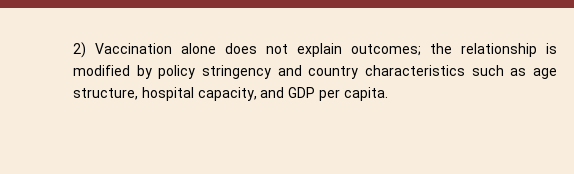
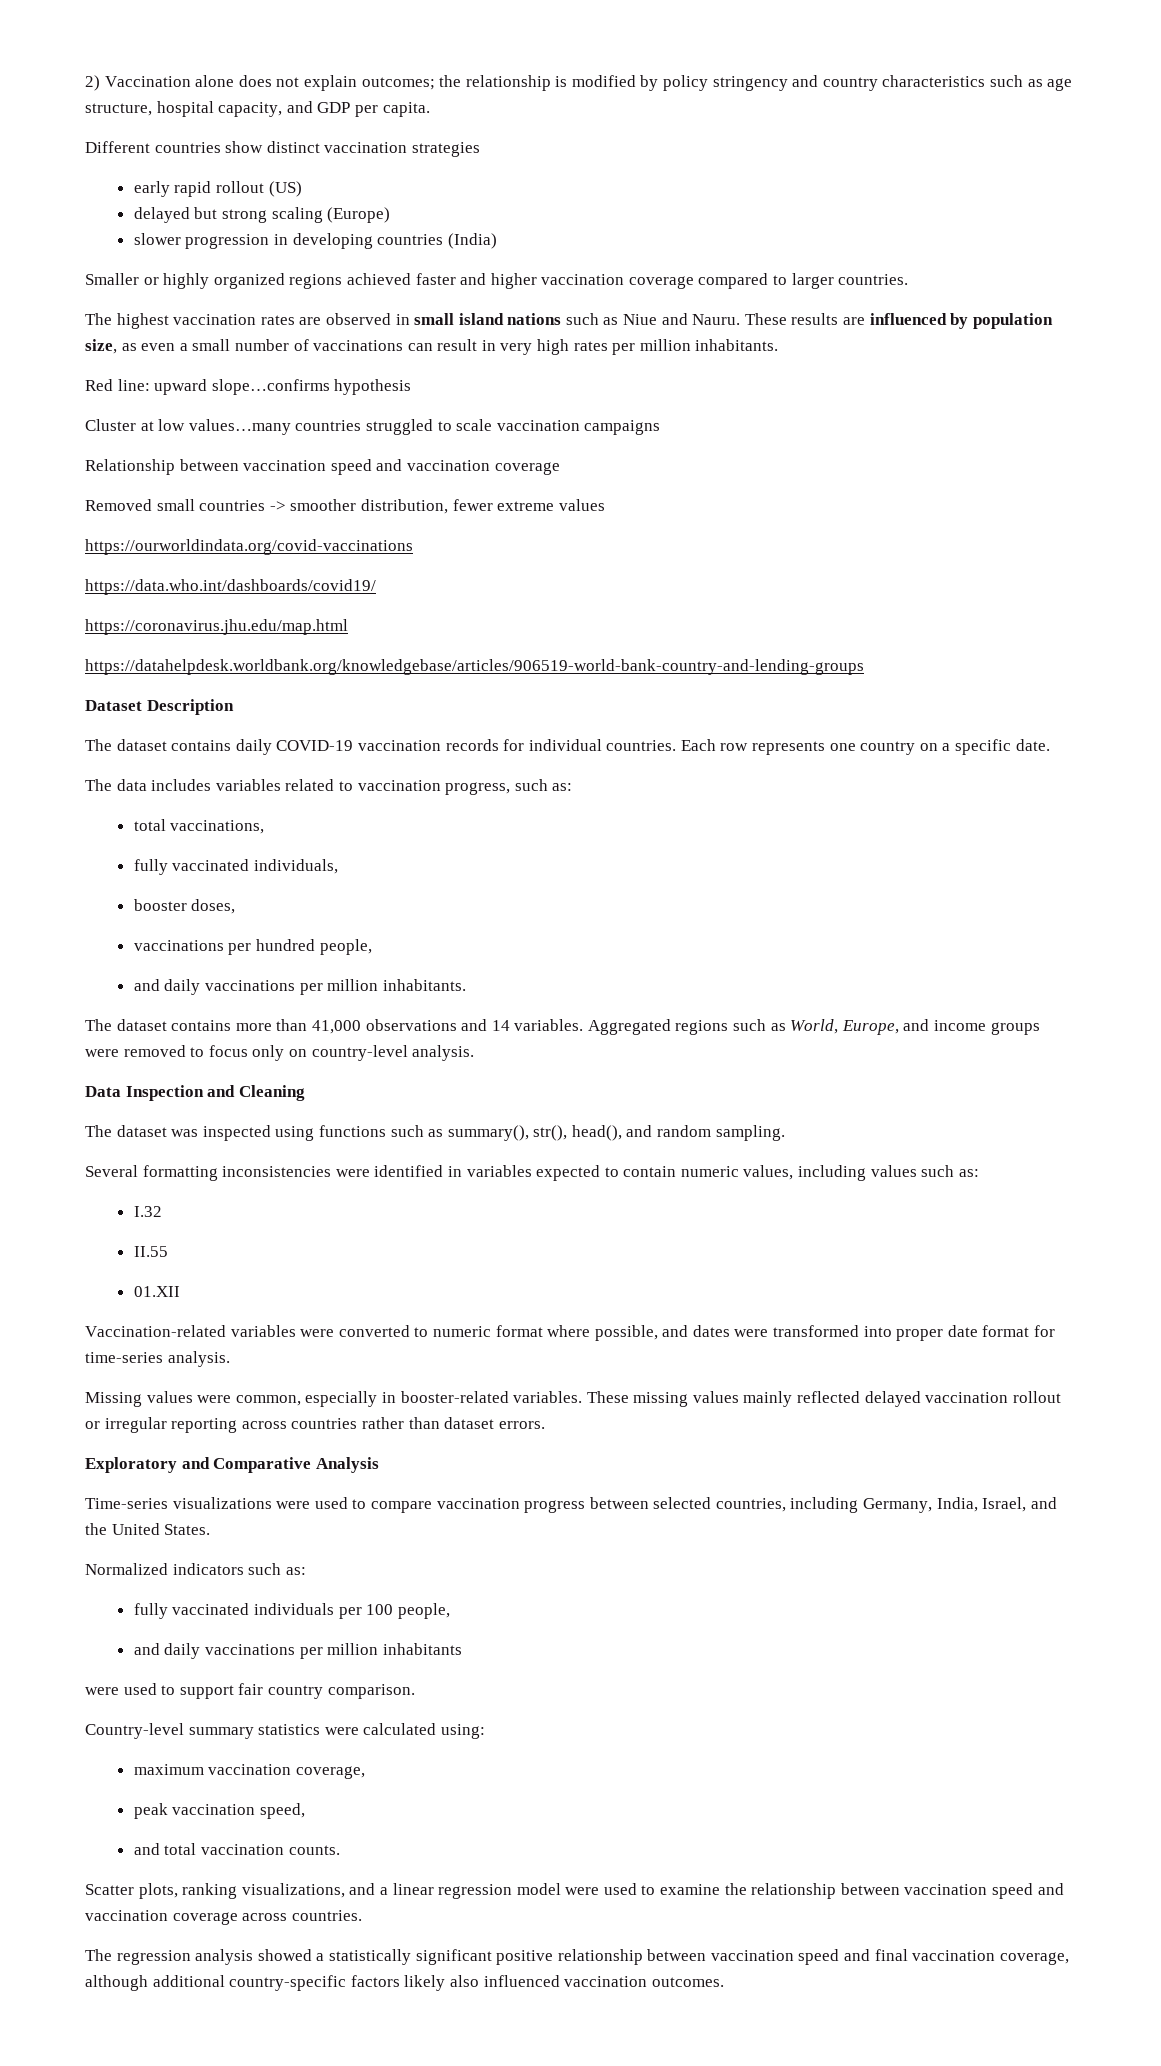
+ Different countries show distinct vaccination strategies
+ early rapid rollout (US)
+ delayed but strong scaling (Europe)
+ slower progression in developing countries (India)
+ Smaller or highly organized regions achieved faster and higher vaccination coverage compared to larger countries.
+ The highest vaccination rates are observed in small island nations such as Niue and Nauru. These results are influenced by population size, as even a small number of vaccinations can result in very high rates per million inhabitants.
+ Red line: upward slope…confirms hypothesis
+ Cluster at low values…many countries struggled to scale vaccination campaigns
+ Relationship between vaccination speed and vaccination coverage
+ Removed small countries -> smoother distribution, fewer extreme values
+ https://ourworldindata.org/covid-vaccinations
+ https://data.who.int/dashboards/covid19/
+ https://coronavirus.jhu.edu/map.html
+ https://datahelpdesk.worldbank.org/knowledgebase/articles/906519-world-bank-country-and-lending-groups
+ Dataset Description
+ The dataset contains daily COVID-19 vaccination records for individual countries. Each row represents one country on a specific date.
+ The data includes variables related to vaccination progress, such as:
+ total vaccinations,
+ fully vaccinated individuals,
+ booster doses,
+ vaccinations per hundred people,
+ and daily vaccinations per million inhabitants.
+ The dataset contains more than 41,000 observations and 14 variables. Aggregated regions such as World, Europe, and income groups were removed to focus only on country-level analysis.
+ Data Inspection and Cleaning
+ The dataset was inspected using functions such as summary(), str(), head(), and random sampling.
+ Several formatting inconsistencies were identified in variables expected to contain numeric values, including values such as:
+ I.32
+ II.55
+ 01.XII
+ Vaccination-related variables were converted to numeric format where possible, and dates were transformed into proper date format for time-series analysis.
+ Missing values were common, especially in booster-related variables. These missing values mainly reflected delayed vaccination rollout or irregular reporting across countries rather than dataset errors.
+ Exploratory and Comparative Analysis
+ Time-series visualizations were used to compare vaccination progress between selected countries, including Germany, India, Israel, and the United States.
+ Normalized indicators such as:
+ fully vaccinated individuals per 100 people,
+ and daily vaccinations per million inhabitants
+ were used to support fair country comparison.
+ Country-level summary statistics were calculated using:
+ maximum vaccination coverage,
+ peak vaccination speed,
+ and total vaccination counts.
+ Scatter plots, ranking visualizations, and a linear regression model were used to examine the relationship between vaccination speed and vaccination coverage across countries.
+ The regression analysis showed a statistically significant positive relationship between vaccination speed and final vaccination coverage, although additional country-specific factors likely also influenced vaccination outcomes.

